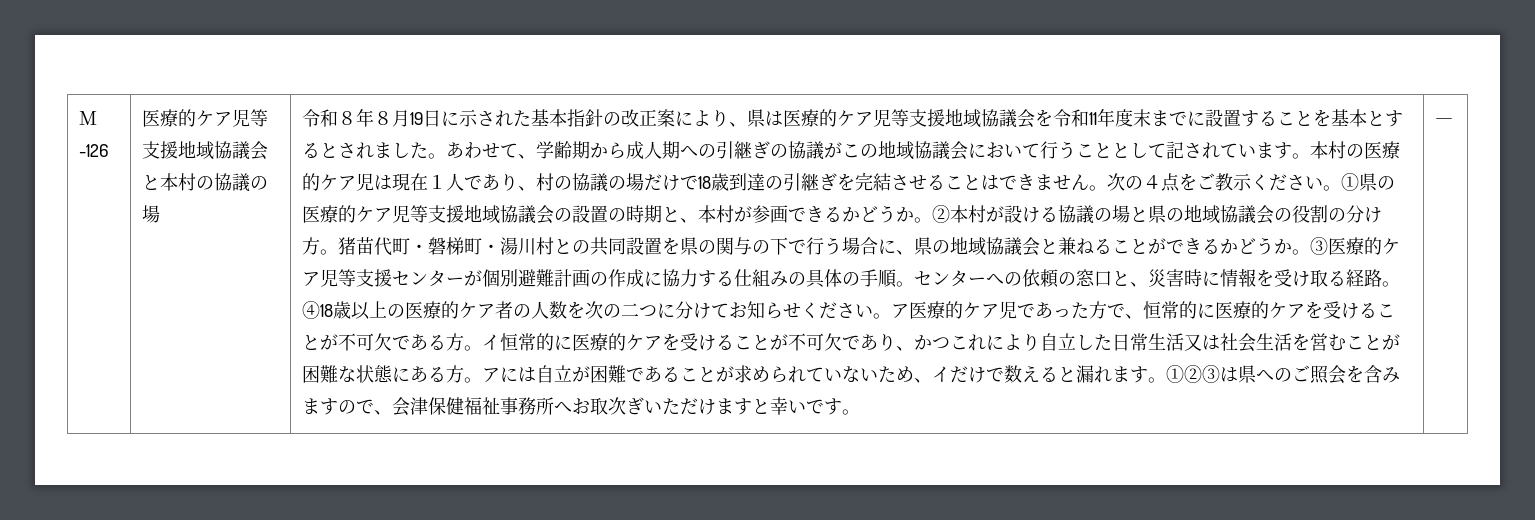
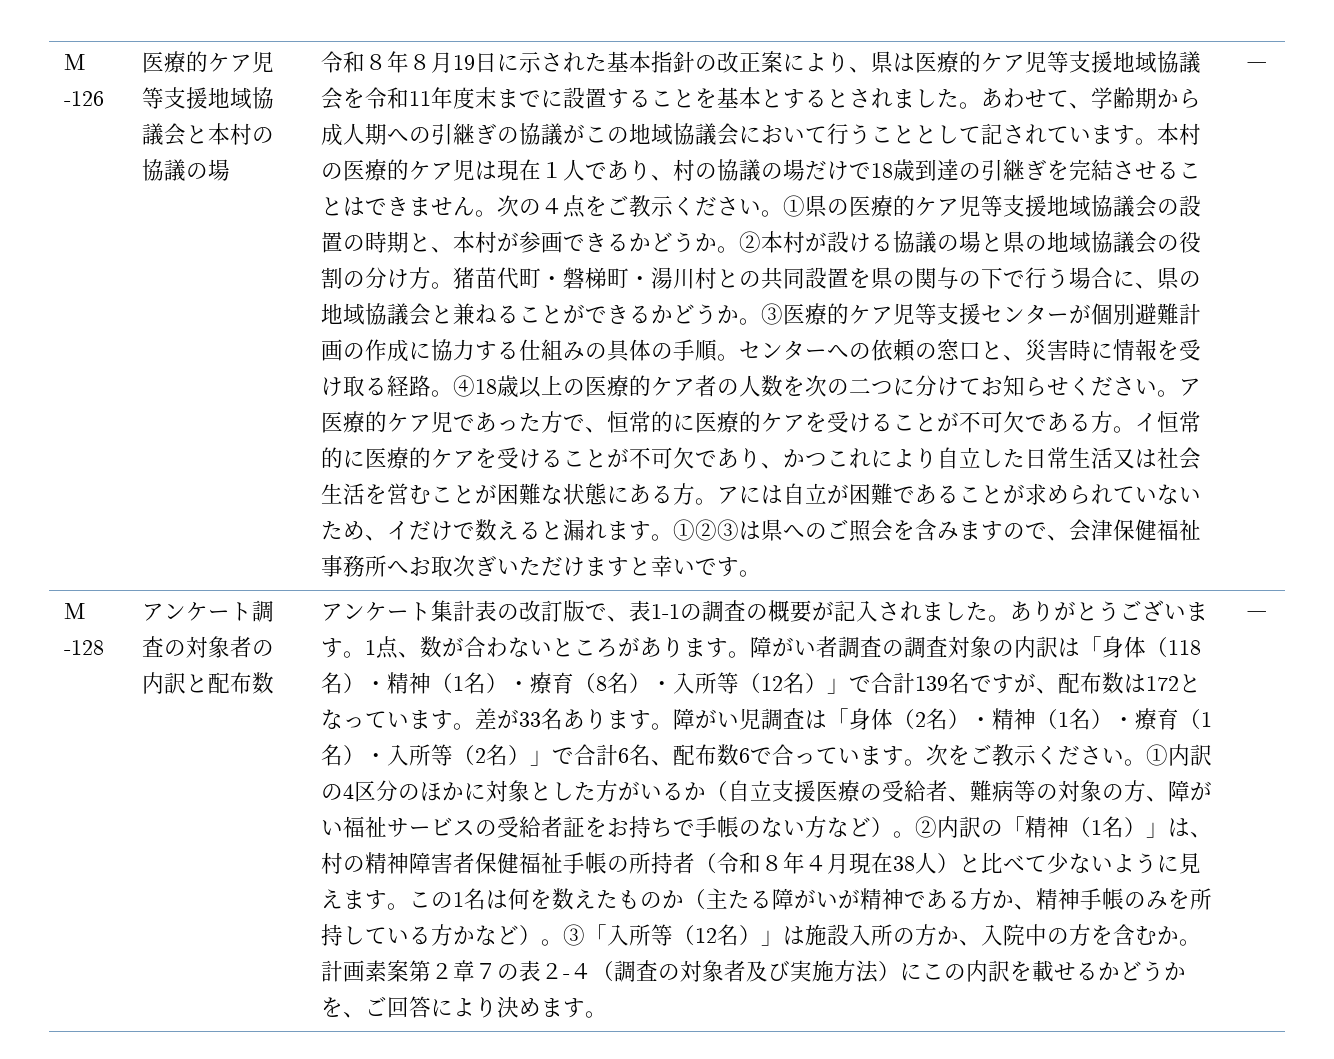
+ Ｍ-128 | アンケート調査の対象者の内訳と配布数 | アンケート集計表の改訂版で、表1-1の調査の概要が記入されました。ありがとうございます。1点、数が合わないところがあります。障がい者調査の調査対象の内訳は「身体（118名）・精神（1名）・療育（8名）・入所等（12名）」で合計139名ですが、配布数は172となっています。差が33名あります。障がい児調査は「身体（2名）・精神（1名）・療育（1名）・入所等（2名）」で合計6名、配布数6で合っています。次をご教示ください。①内訳の4区分のほかに対象とした方がいるか（自立支援医療の受給者、難病等の対象の方、障がい福祉サービスの受給者証をお持ちで手帳のない方など）。②内訳の「精神（1名）」は、村の精神障害者保健福祉手帳の所持者（令和８年４月現在38人）と比べて少ないように見えます。この1名は何を数えたものか（主たる障がいが精神である方か、精神手帳のみを所持している方かなど）。③「入所等（12名）」は施設入所の方か、入院中の方を含むか。計画素案第２章７の表２-４（調査の対象者及び実施方法）にこの内訳を載せるかどうかを、ご回答により決めます。 | ―

